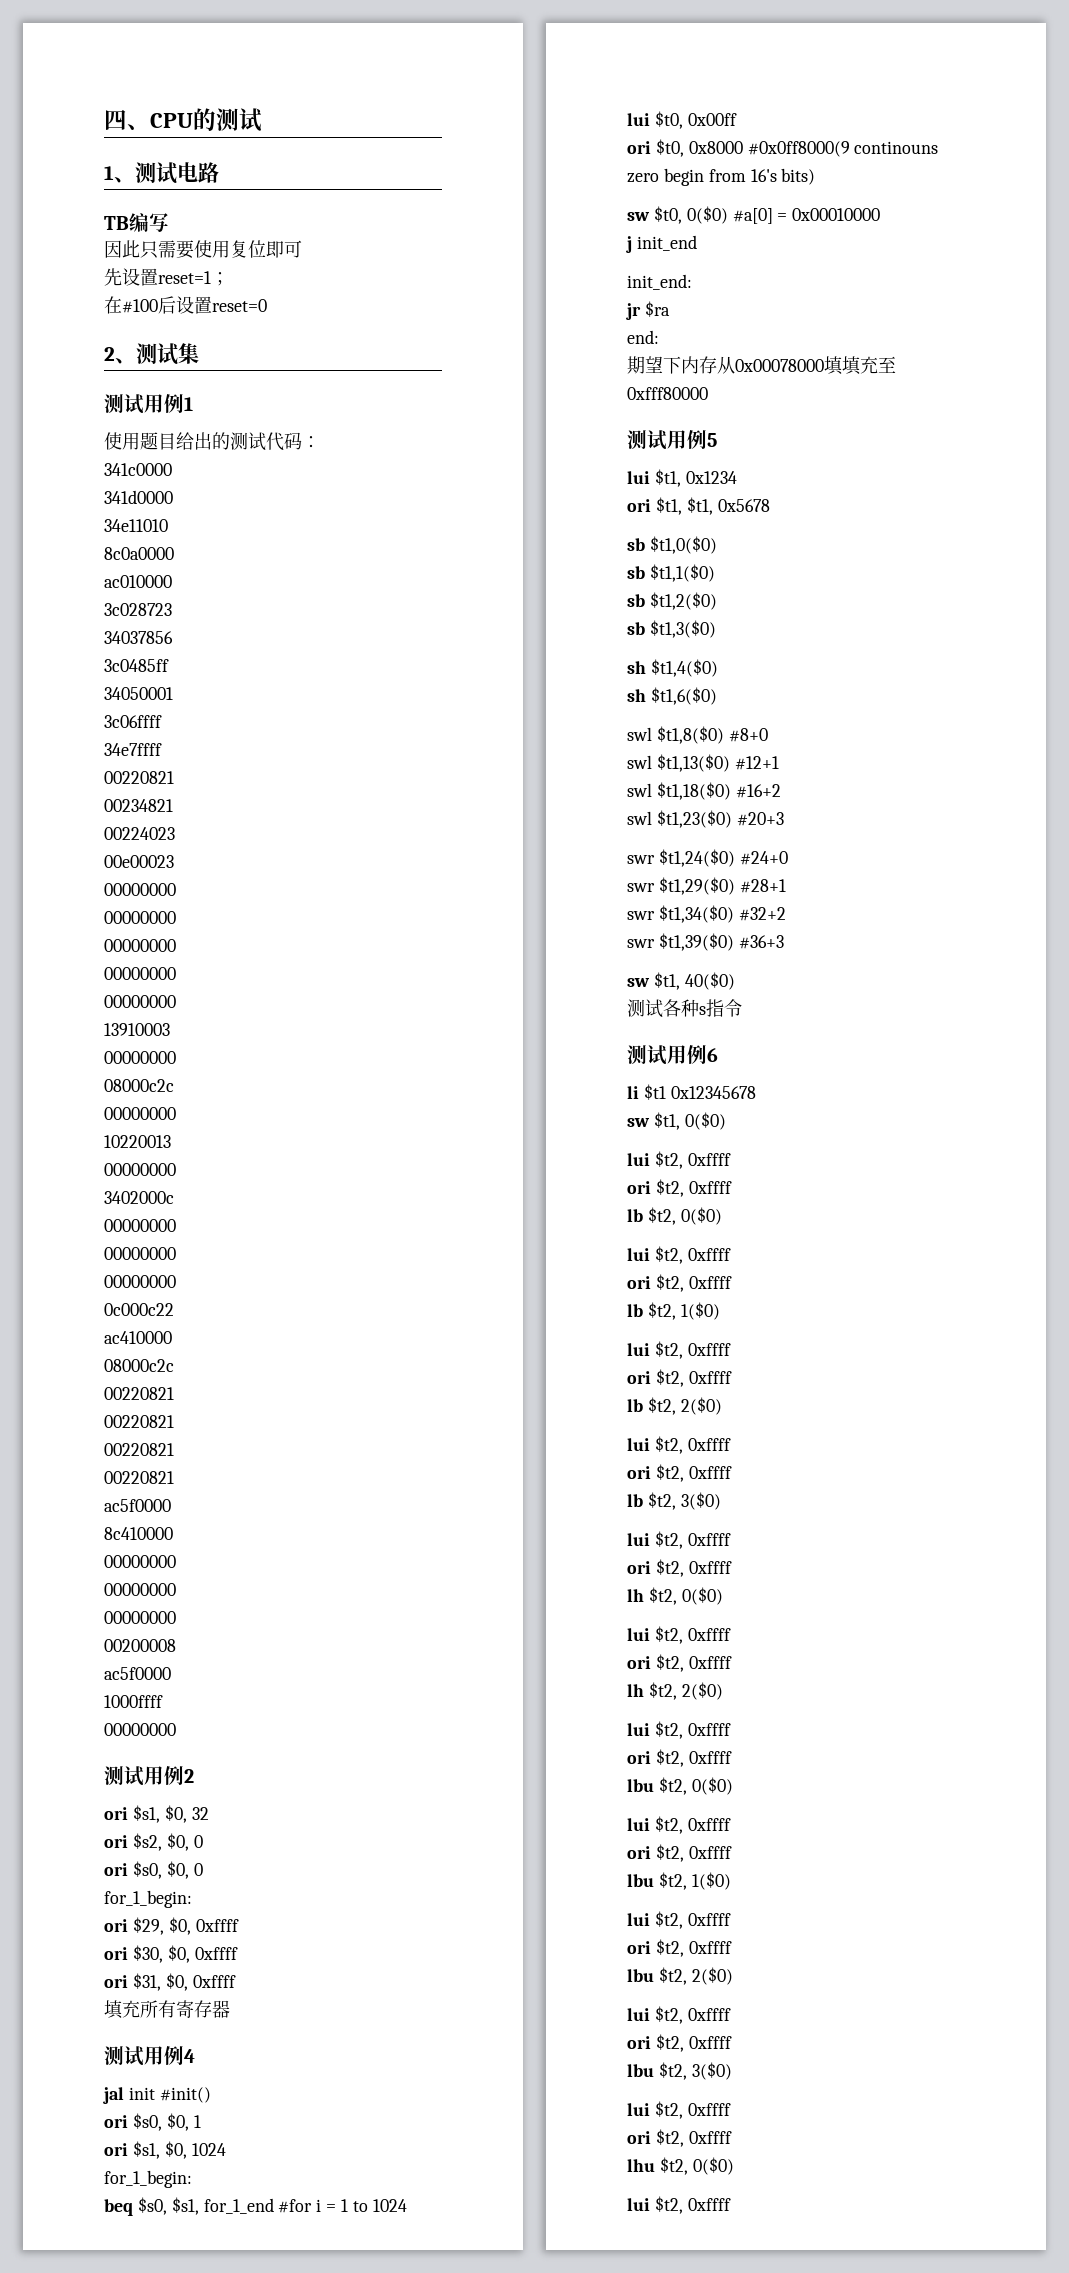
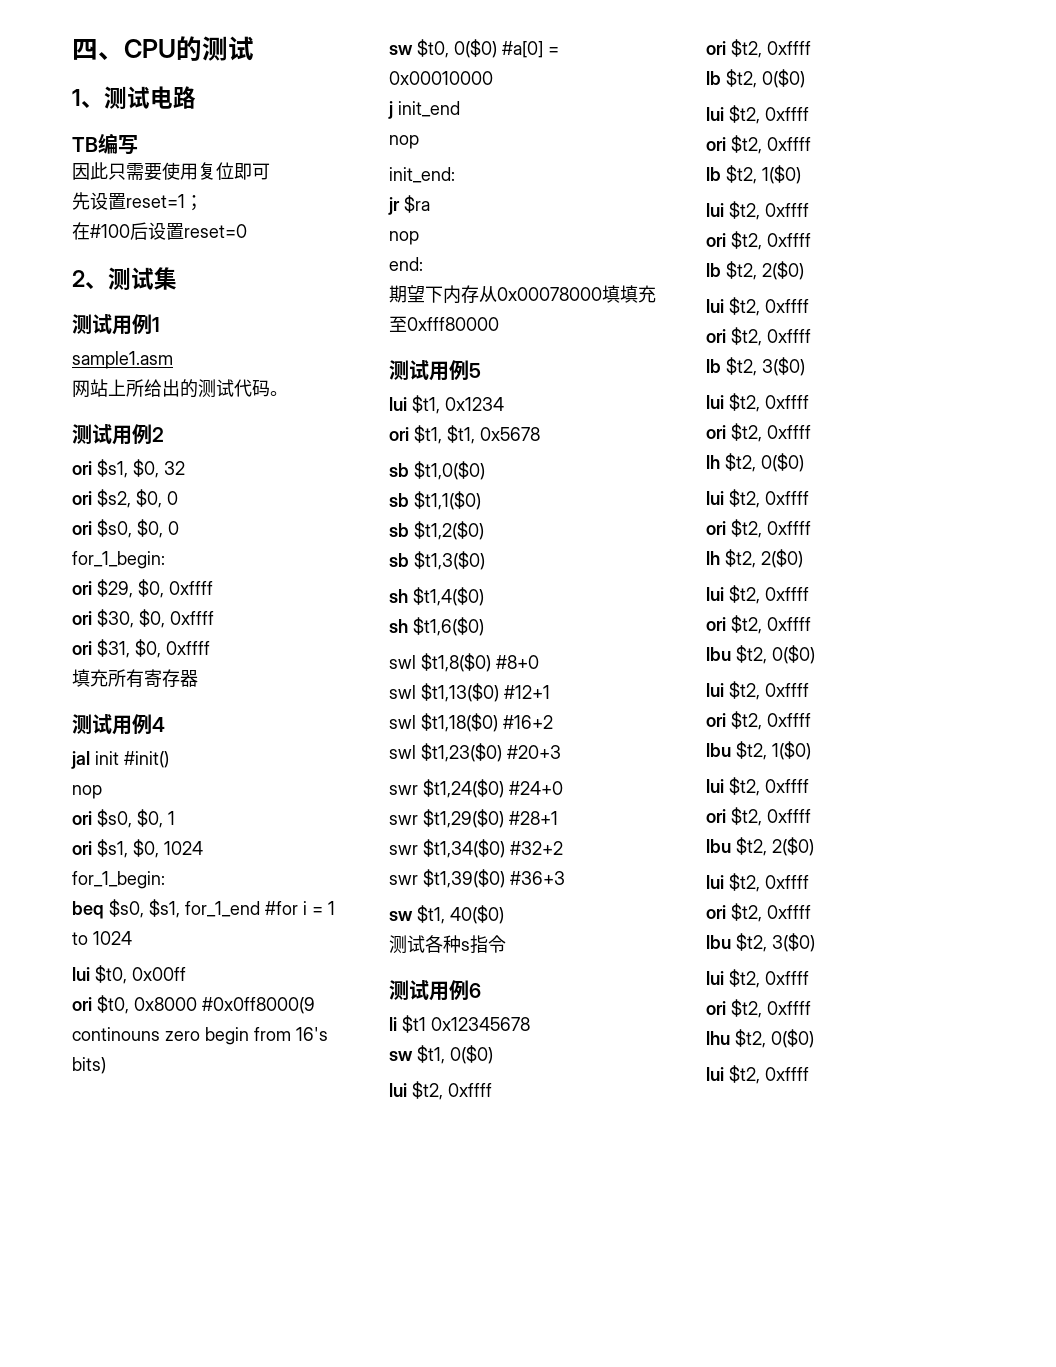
- 使用题目给出的测试代码：
- 341c0000
- 341d0000
- 34e11010
- 8c0a0000
- ac010000
- 3c028723
- 34037856
- 3c0485ff
- 34050001
- 3c06ffff
- 34e7ffff
- 00220821
- 00234821
- 00224023
- 00e00023
- 00000000
- 00000000
- 00000000
- 00000000
- 00000000
- 13910003
- 00000000
- 08000c2c
- 00000000
- 10220013
- 00000000
- 3402000c
- 00000000
- 00000000
- 00000000
- 0c000c22
- ac410000
- 08000c2c
- 00220821
- 00220821
- 00220821
- 00220821
- ac5f0000
- 8c410000
- 00000000
- 00000000
- 00000000
- 00200008
- ac5f0000
- 1000ffff
- 00000000
+ sample1.asm
+ 网站上所给出的测试代码。
  jal init #init()
+ nop
  j init_end
+ nop
  jr $ra
+ nop

